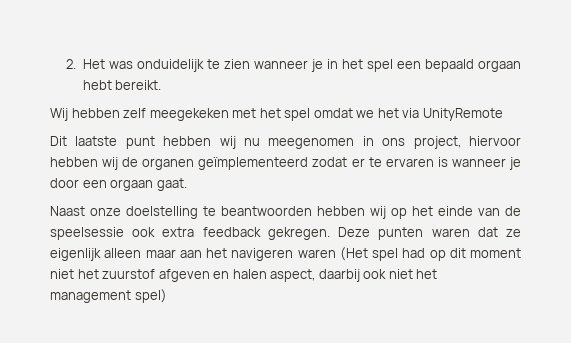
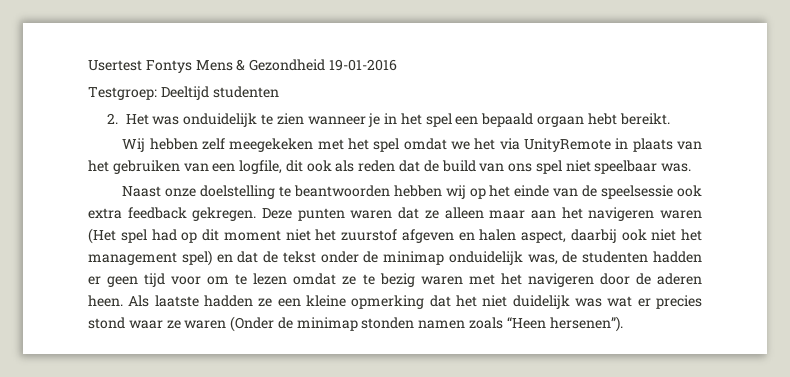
+ Usertest Fontys Mens & Gezondheid 19-01-2016
+ Testgroep: Deeltijd studenten
- Wij hebben zelf meegekeken met het spel omdat we het via UnityRemote
- Dit laatste punt hebben wij nu meegenomen in ons project, hiervoor hebben wij de organen geïmplementeerd zodat er te ervaren is wanneer je door een orgaan gaat.
+ Wij hebben zelf meegekeken met het spel omdat we het via UnityRemote in plaats van het gebruiken van een logfile, dit ook als reden dat de build van ons spel niet speelbaar was.
- Deze punten waren dat ze eigenlijk alleen maar aan het navigeren waren (Het spel had op dit moment niet het zuurstof afgeven en halen aspect, daarbij ook niet het management spel)
+ Deze punten waren dat ze alleen maar aan het navigeren waren (Het spel had op dit moment niet het zuurstof afgeven en halen aspect, daarbij ook niet het management spel) en dat de tekst onder de minimap onduidelijk was, de studenten hadden er geen tijd voor om te lezen omdat ze te bezig waren met het navigeren door de aderen heen. Als laatste hadden ze een kleine opmerking dat het niet duidelijk was wat er precies stond waar ze waren (Onder de minimap stonden namen zoals “Heen hersenen”).

